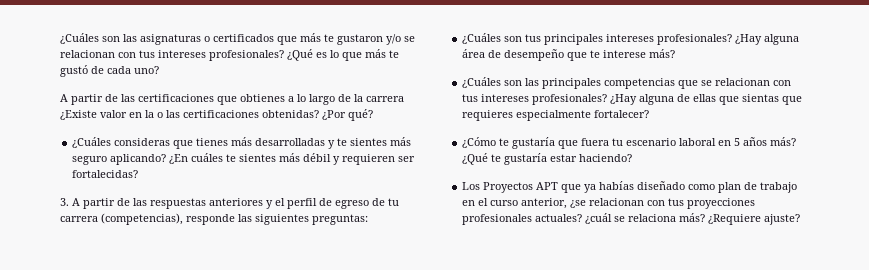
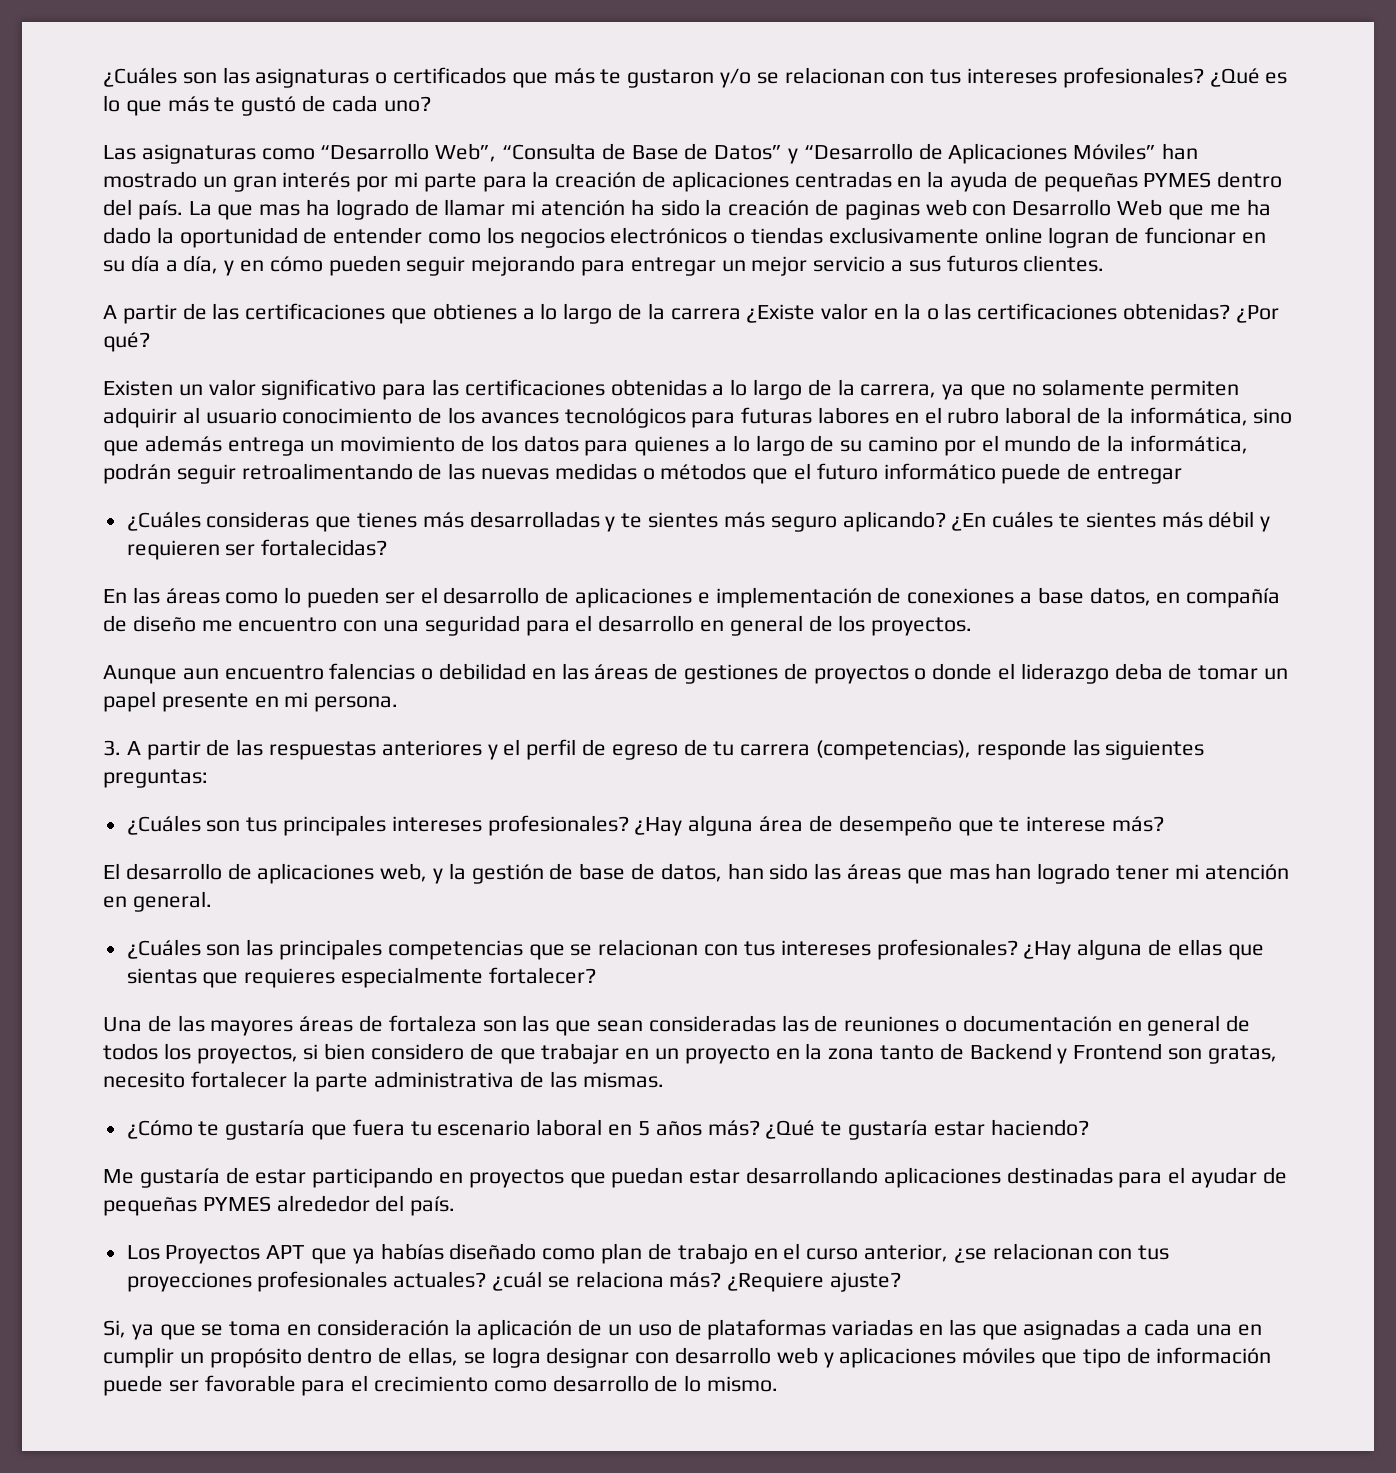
+ Las asignaturas como “Desarrollo Web”, “Consulta de Base de Datos” y “Desarrollo de Aplicaciones Móviles” han mostrado un gran interés por mi parte para la creación de aplicaciones centradas en la ayuda de pequeñas PYMES dentro del país. La que mas ha logrado de llamar mi atención ha sido la creación de paginas web con Desarrollo Web que me ha dado la oportunidad de entender como los negocios electrónicos o tiendas exclusivamente online logran de funcionar en su día a día, y en cómo pueden seguir mejorando para entregar un mejor servicio a sus futuros clientes.
+ Existen un valor significativo para las certificaciones obtenidas a lo largo de la carrera, ya que no solamente permiten adquirir al usuario conocimiento de los avances tecnológicos para futuras labores en el rubro laboral de la informática, sino que además entrega un movimiento de los datos para quienes a lo largo de su camino por el mundo de la informática, podrán seguir retroalimentando de las nuevas medidas o métodos que el futuro informático puede de entregar
+ En las áreas como lo pueden ser el desarrollo de aplicaciones e implementación de conexiones a base datos, en compañía de diseño me encuentro con una seguridad para el desarrollo en general de los proyectos.
+ Aunque aun encuentro falencias o debilidad en las áreas de gestiones de proyectos o donde el liderazgo deba de tomar un papel presente en mi persona.
+ El desarrollo de aplicaciones web, y la gestión de base de datos, han sido las áreas que mas han logrado tener mi atención en general.
+ Una de las mayores áreas de fortaleza son las que sean consideradas las de reuniones o documentación en general de todos los proyectos, si bien considero de que trabajar en un proyecto en la zona tanto de Backend y Frontend son gratas, necesito fortalecer la parte administrativa de las mismas.
+ Me gustaría de estar participando en proyectos que puedan estar desarrollando aplicaciones destinadas para el ayudar de pequeñas PYMES alrededor del país.
+ Si, ya que se toma en consideración la aplicación de un uso de plataformas variadas en las que asignadas a cada una en cumplir un propósito dentro de ellas, se logra designar con desarrollo web y aplicaciones móviles que tipo de información puede ser favorable para el crecimiento como desarrollo de lo mismo.

